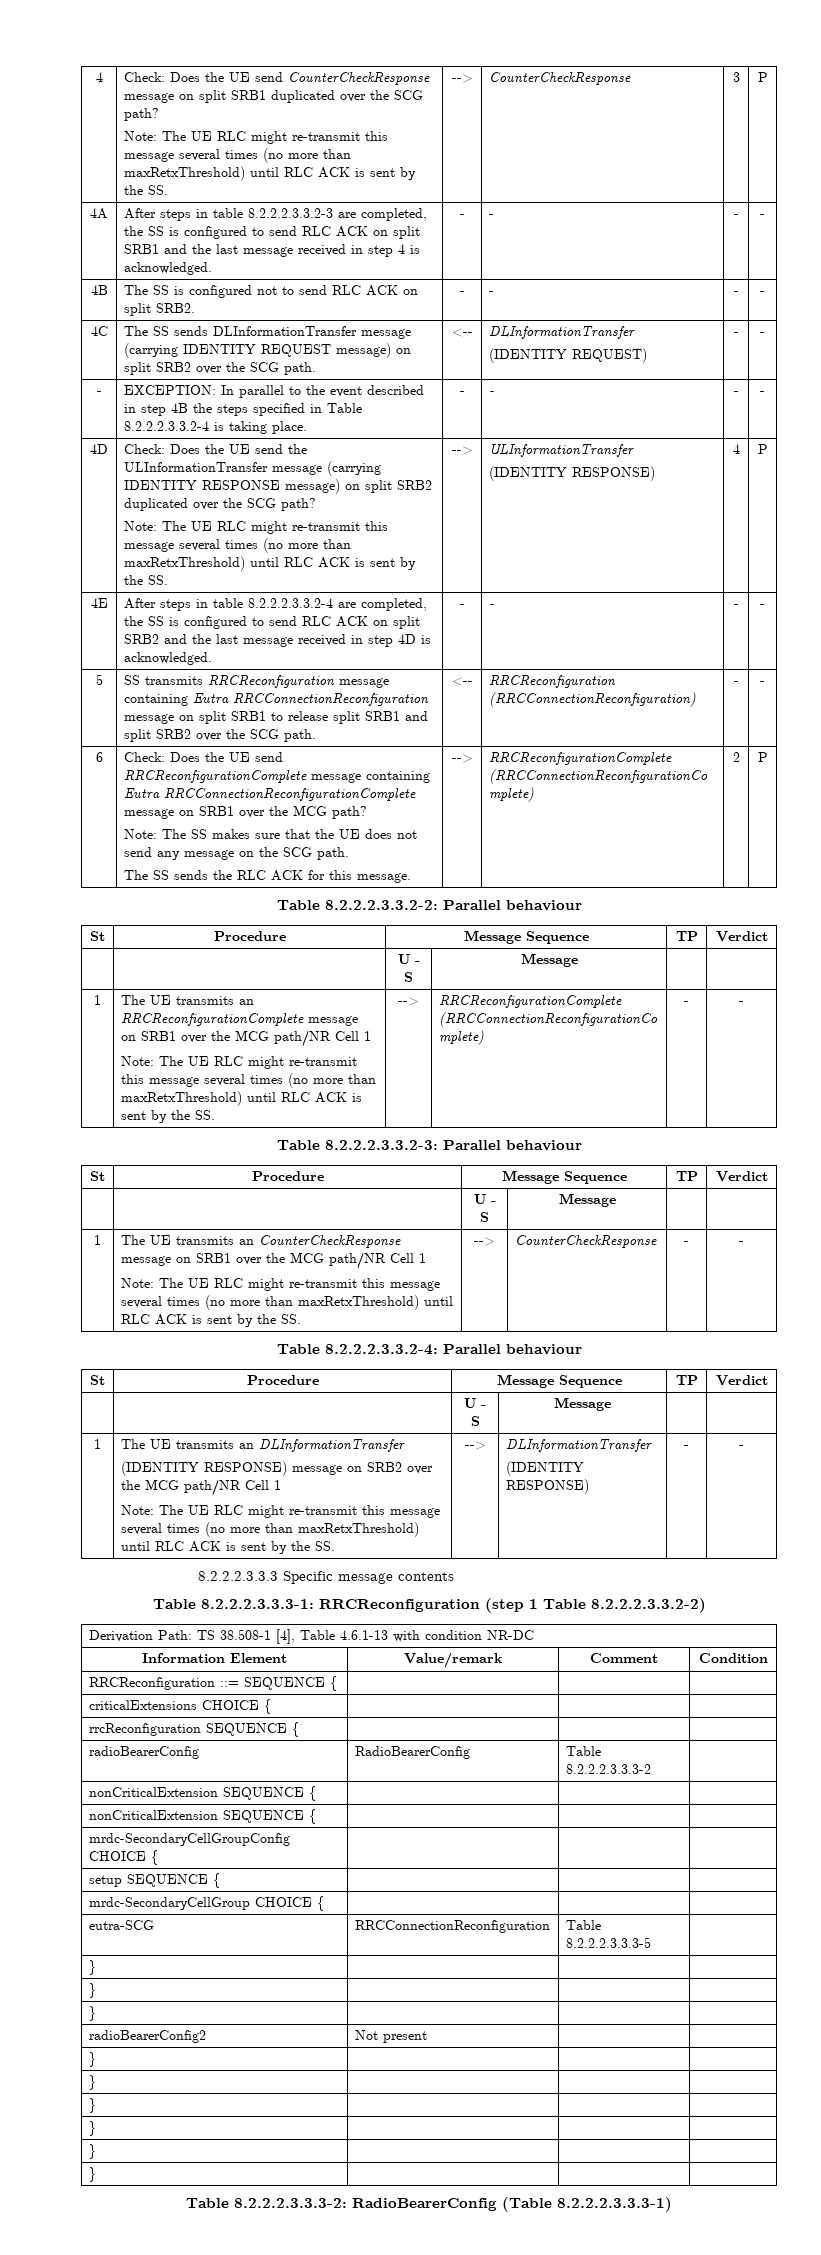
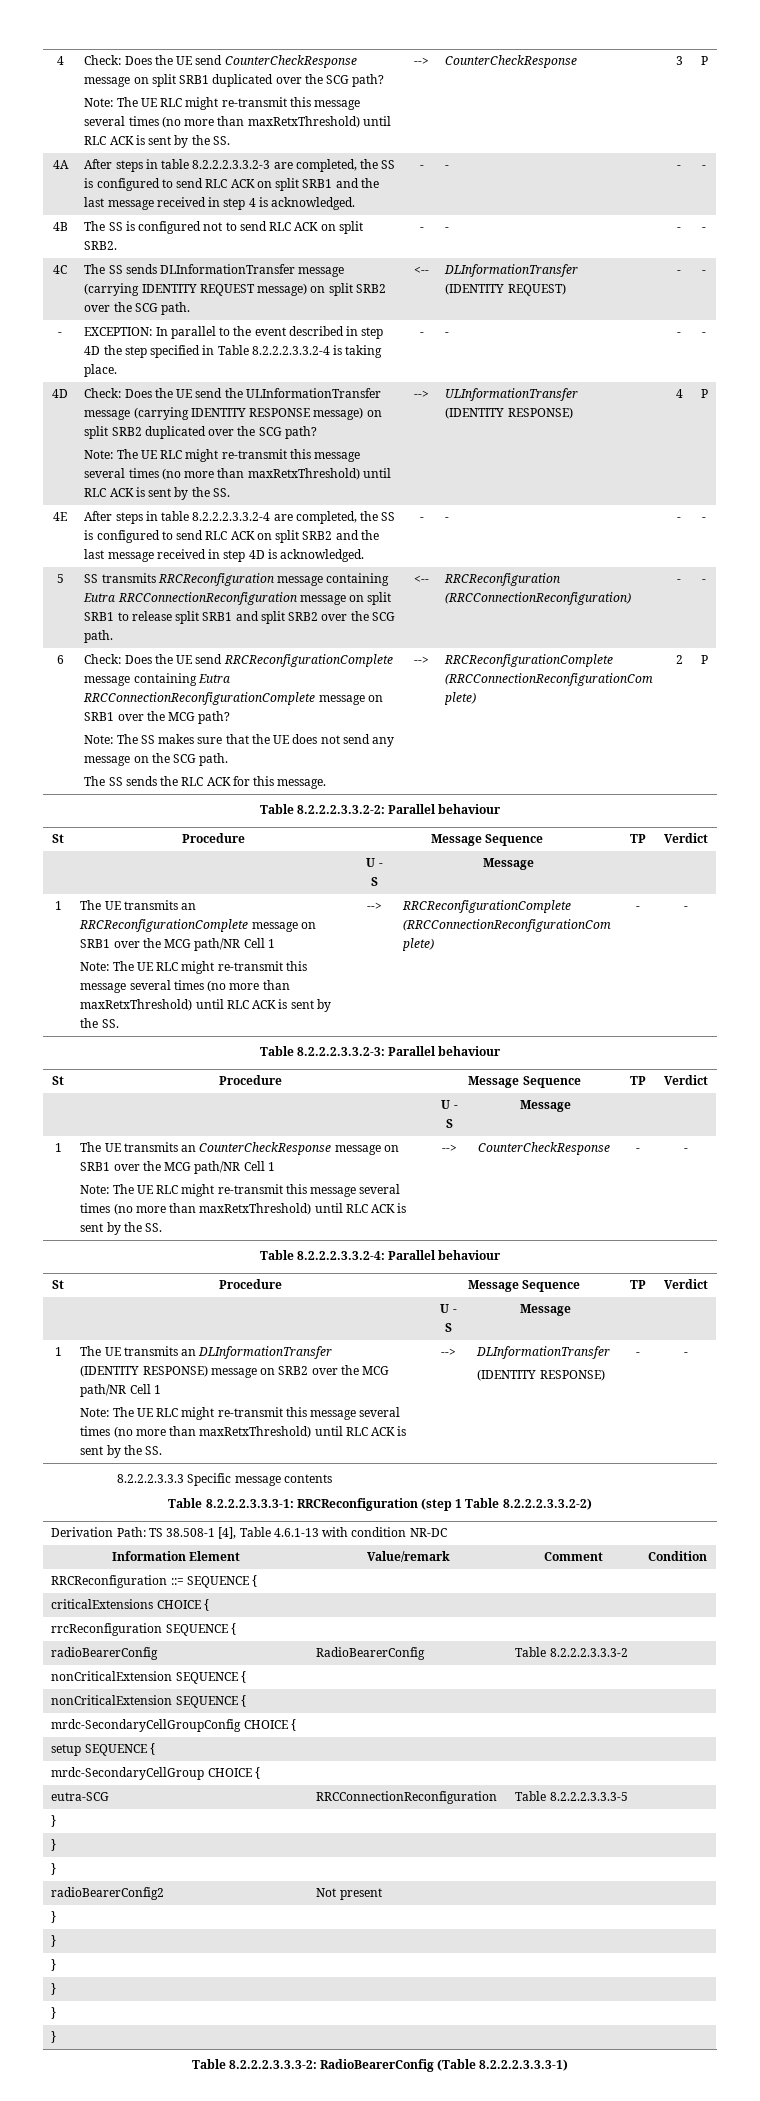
- - | EXCEPTION: In parallel to the event described in step 4B the steps specified in Table 8.2.2.2.3.3.2-4 is taking place. | - | - | - | -
+ - | EXCEPTION: In parallel to the event described in step 4D the step specified in Table 8.2.2.2.3.3.2-4 is taking place. | - | - | - | -

